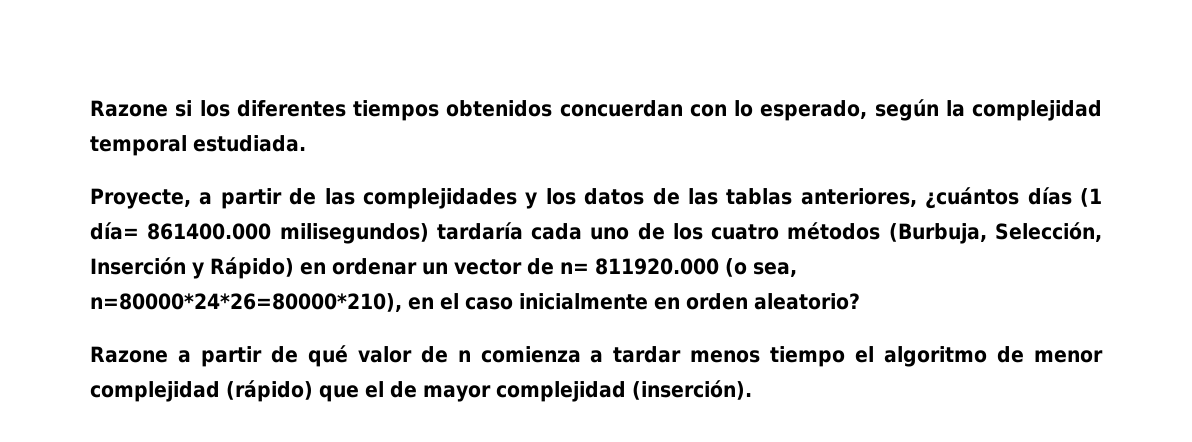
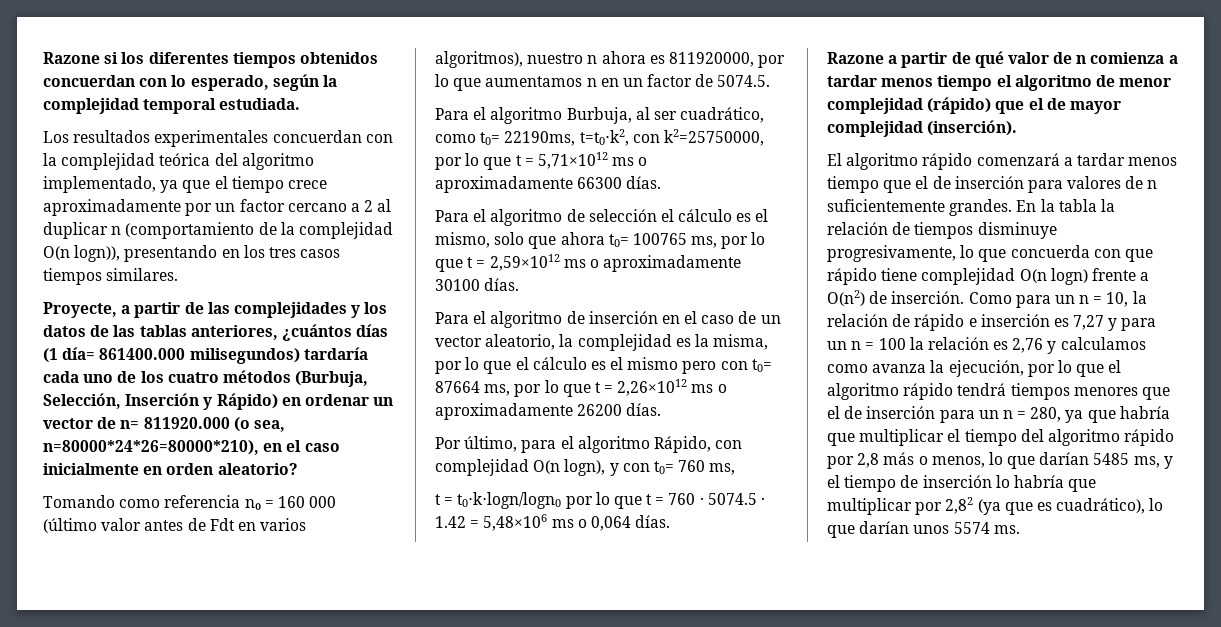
+ Los resultados experimentales concuerdan con la complejidad teórica del algoritmo implementado, ya que el tiempo crece aproximadamente por un factor cercano a 2 al duplicar n (comportamiento de la complejidad O(n logn)), presentando en los tres casos tiempos similares.
+ Tomando como referencia n₀ = 160 000 (último valor antes de Fdt en varios algoritmos), nuestro n ahora es 811920000, por lo que aumentamos n en un factor de 5074.5.
+ Para el algoritmo Burbuja, al ser cuadrático, como t0= 22190ms, t=t0⋅k2, con k2=25750000, por lo que t = 5,71×1012 ms o aproximadamente 66300 días.
+ Para el algoritmo de selección el cálculo es el mismo, solo que ahora t0= 100765 ms, por lo que t = 2,59×1012 ms o aproximadamente 30100 días.
+ Para el algoritmo de inserción en el caso de un vector aleatorio, la complejidad es la misma, por lo que el cálculo es el mismo pero con t0= 87664 ms, por lo que t = 2,26×1012 ms o aproximadamente 26200 días.
+ Por último, para el algoritmo Rápido, con complejidad O(n logn), y con t0= 760 ms,
+ t = t0⋅k⋅logn/logn0 por lo que t = 760 · 5074.5 · 1.42 = 5,48×106 ms o 0,064 días.
+ El algoritmo rápido comenzará a tardar menos tiempo que el de inserción para valores de n suficientemente grandes. En la tabla la relación de tiempos disminuye progresivamente, lo que concuerda con que rápido tiene complejidad O(n logn) frente a O(n2) de inserción. Como para un n = 10, la relación de rápido e inserción es 7,27 y para un n = 100 la relación es 2,76 y calculamos como avanza la ejecución, por lo que el algoritmo rápido tendrá tiempos menores que el de inserción para un n = 280, ya que habría que multiplicar el tiempo del algoritmo rápido por 2,8 más o menos, lo que darían 5485 ms, y el tiempo de inserción lo habría que multiplicar por 2,82 (ya que es cuadrático), lo que darían unos 5574 ms.

